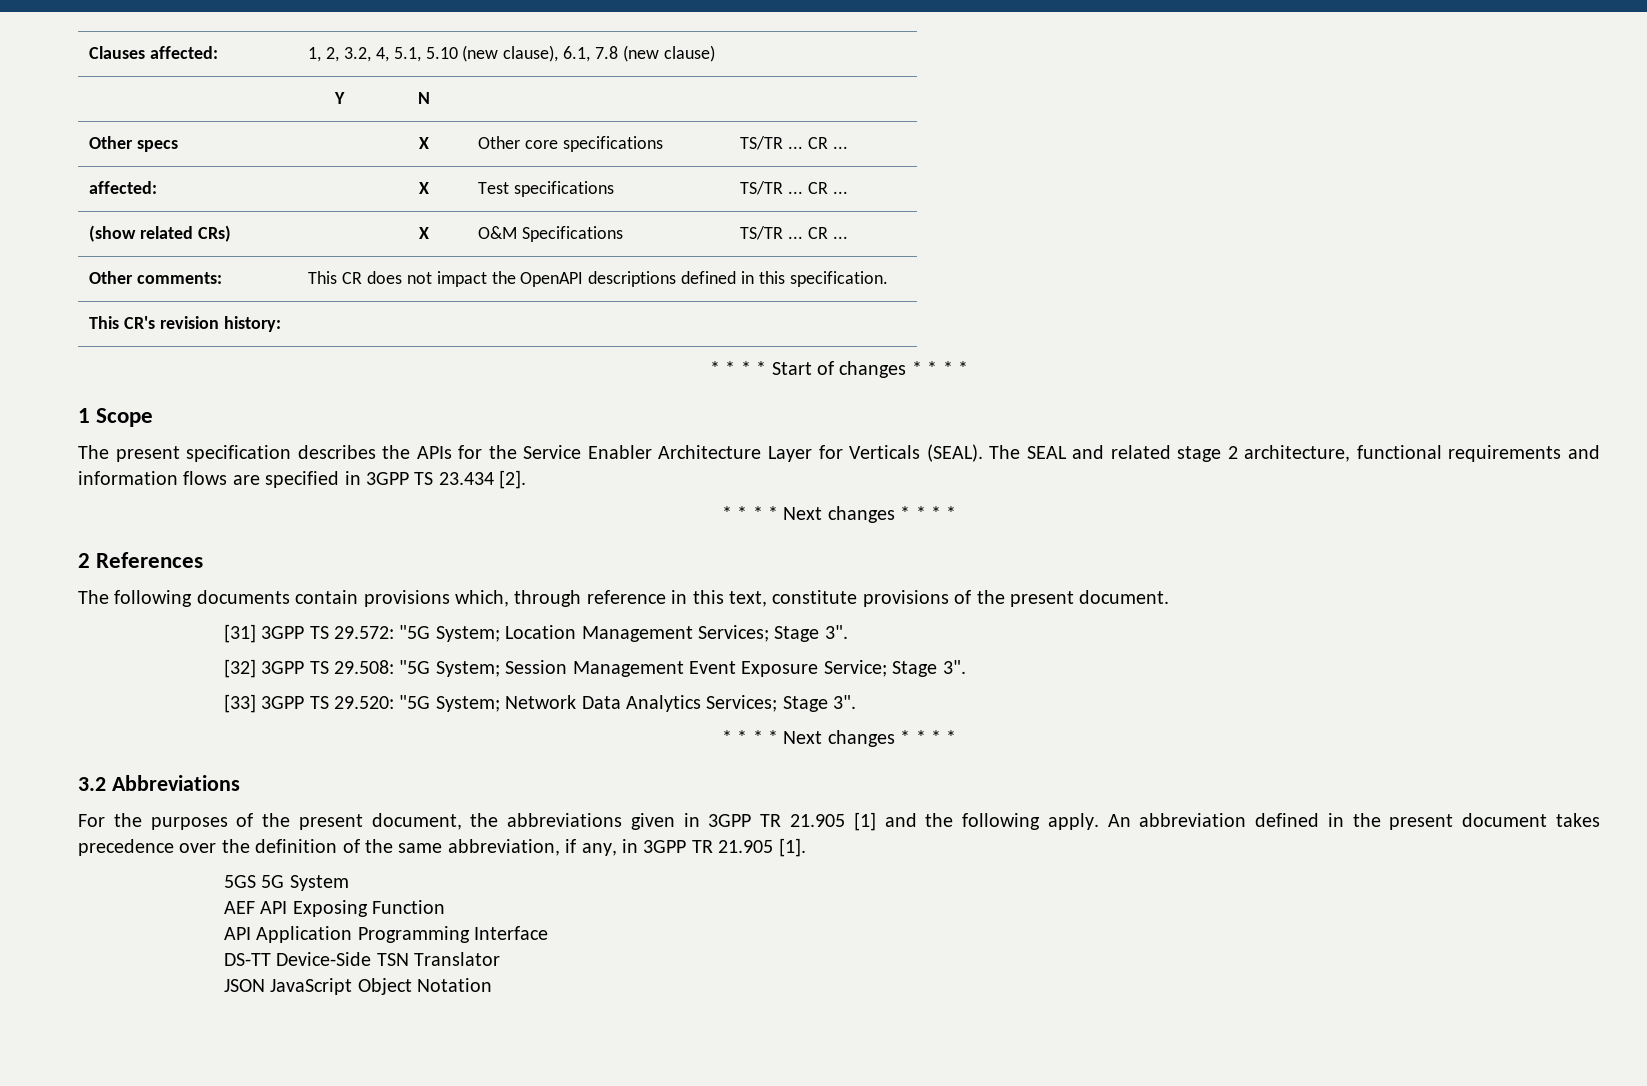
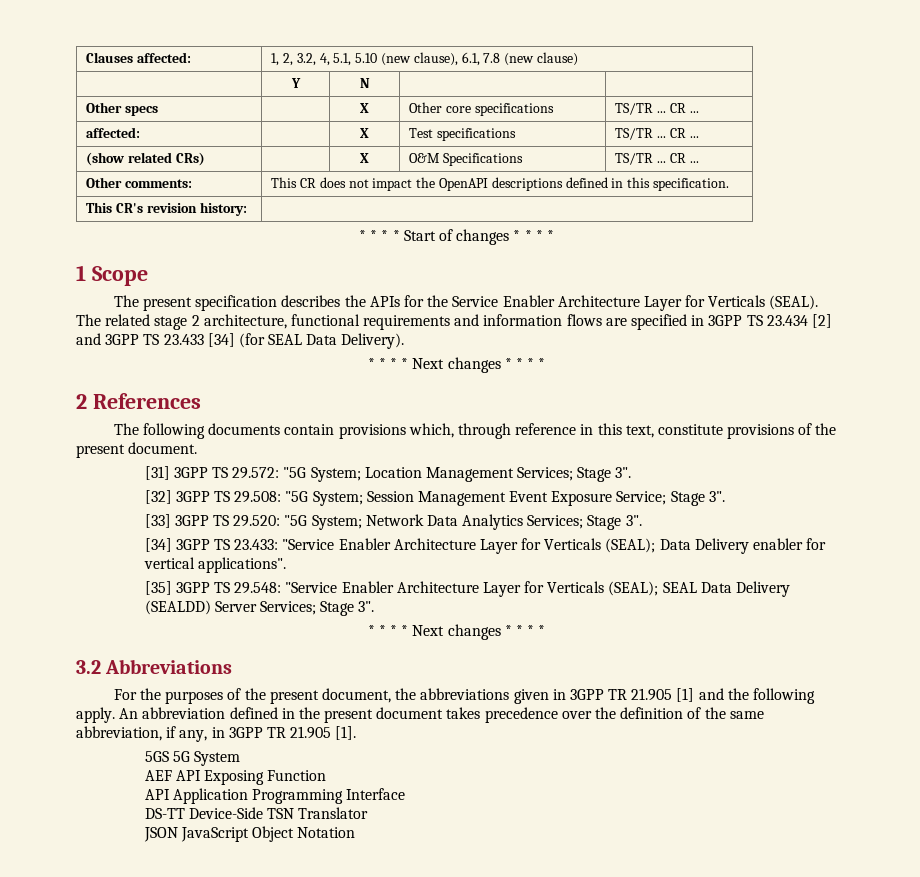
- The SEAL and related stage 2 architecture, functional requirements and information flows are specified in 3GPP TS 23.434 [2].
+ The related stage 2 architecture, functional requirements and information flows are specified in 3GPP TS 23.434 [2] and 3GPP TS 23.433 [34] (for SEAL Data Delivery).
+ [34] 3GPP TS 23.433: "Service Enabler Architecture Layer for Verticals (SEAL); Data Delivery enabler for vertical applications".
+ [35] 3GPP TS 29.548: "Service Enabler Architecture Layer for Verticals (SEAL); SEAL Data Delivery (SEALDD) Server Services; Stage 3".

